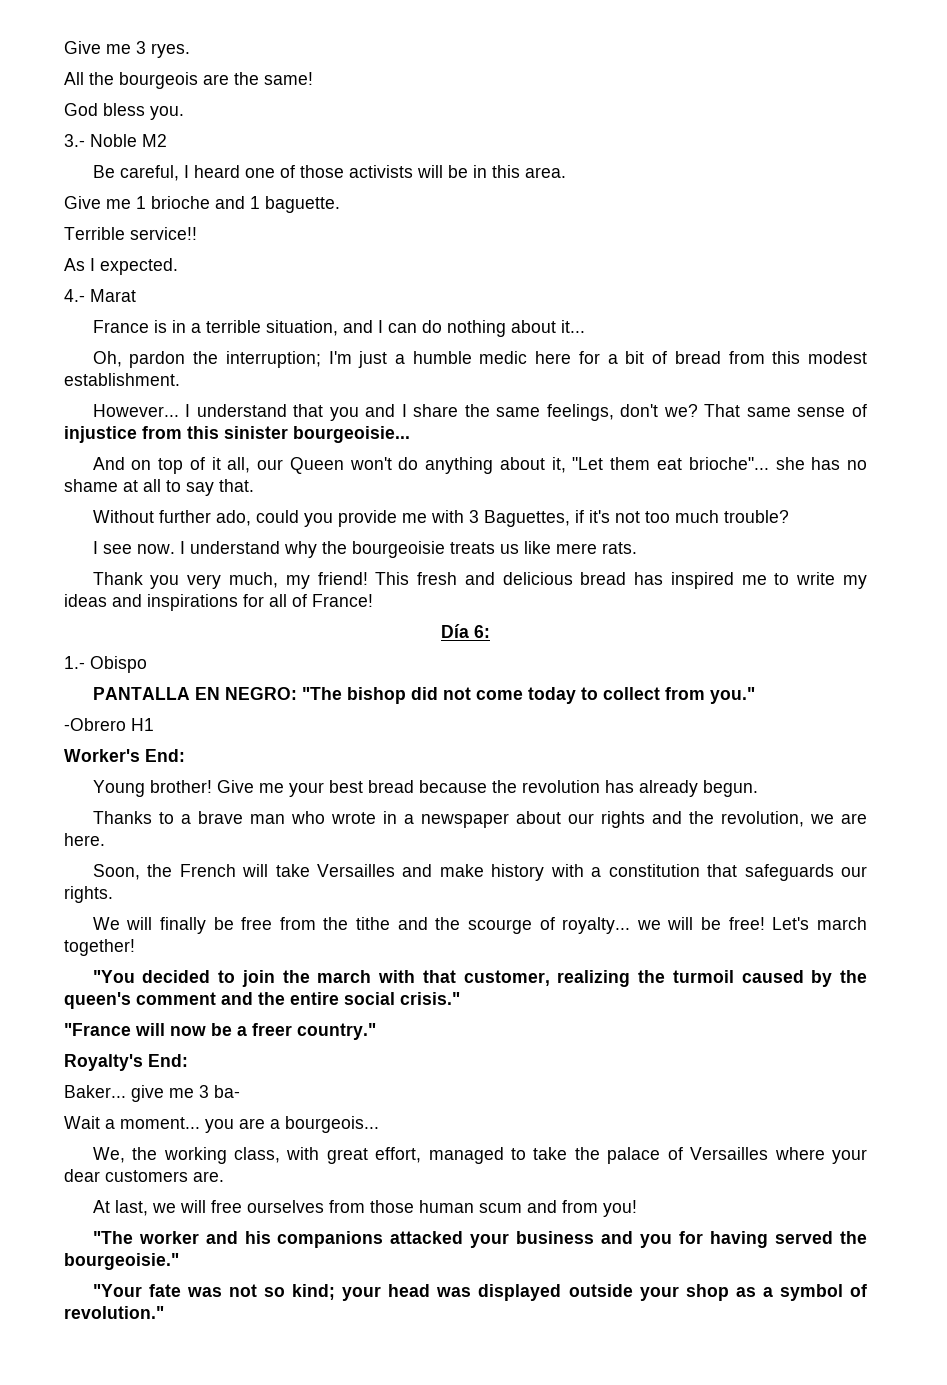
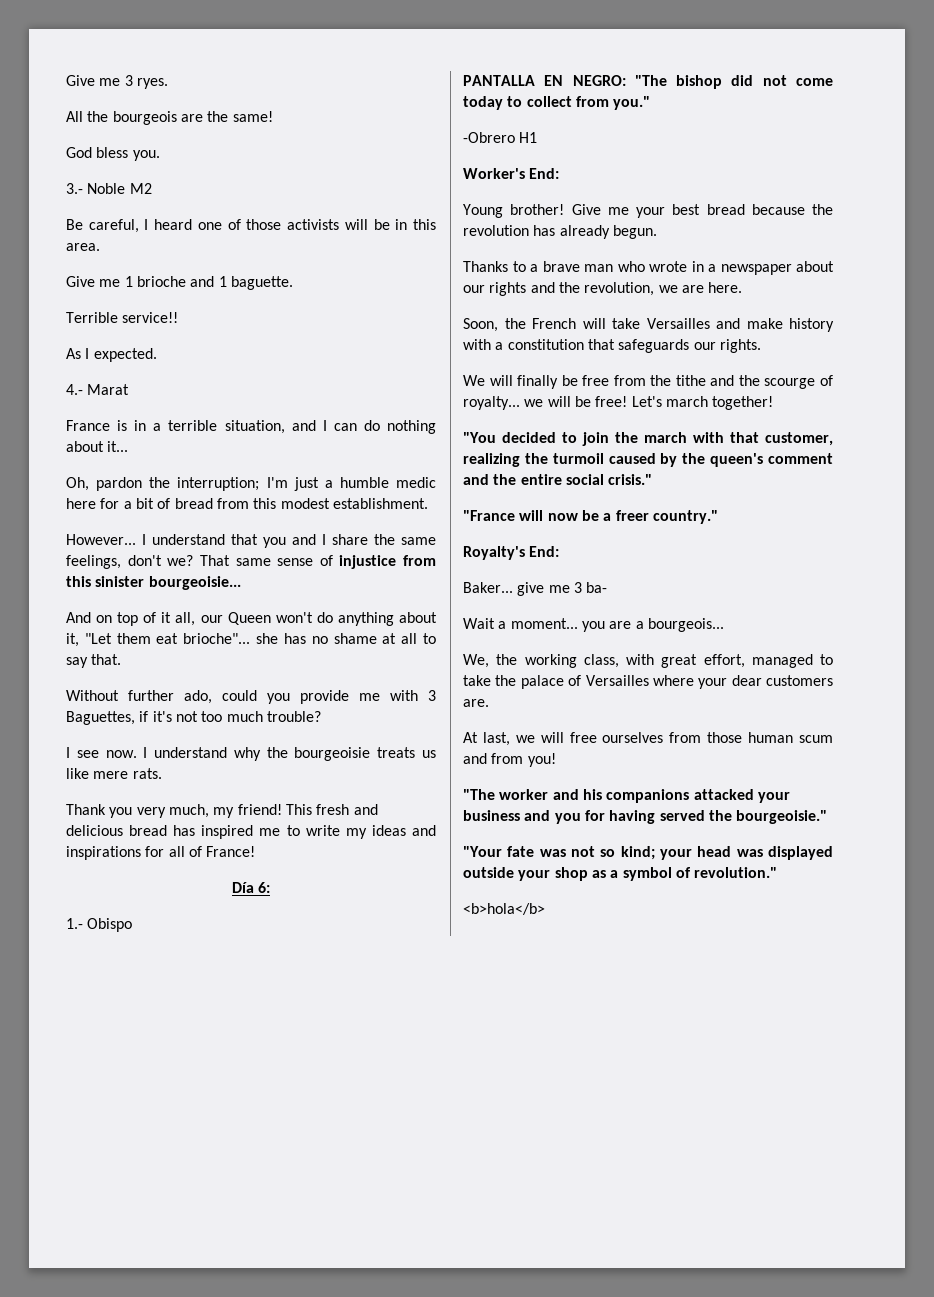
+ <b>hola</b>

